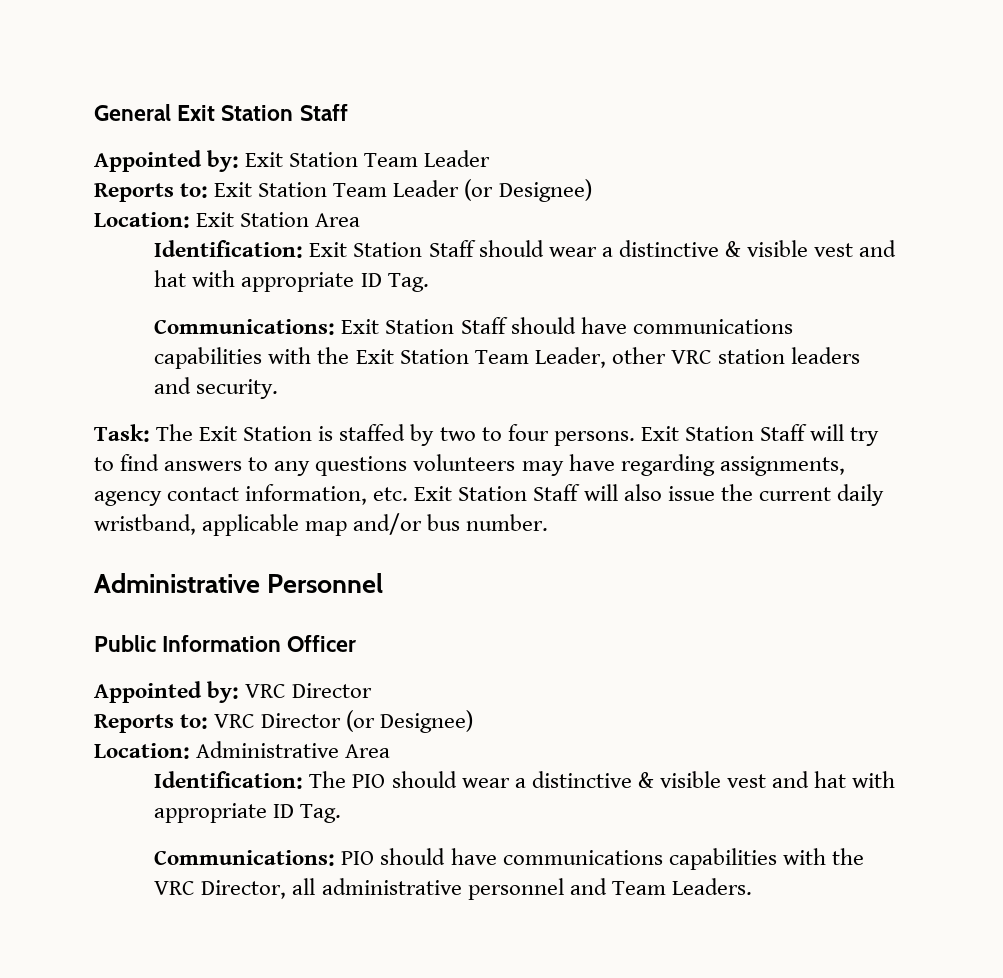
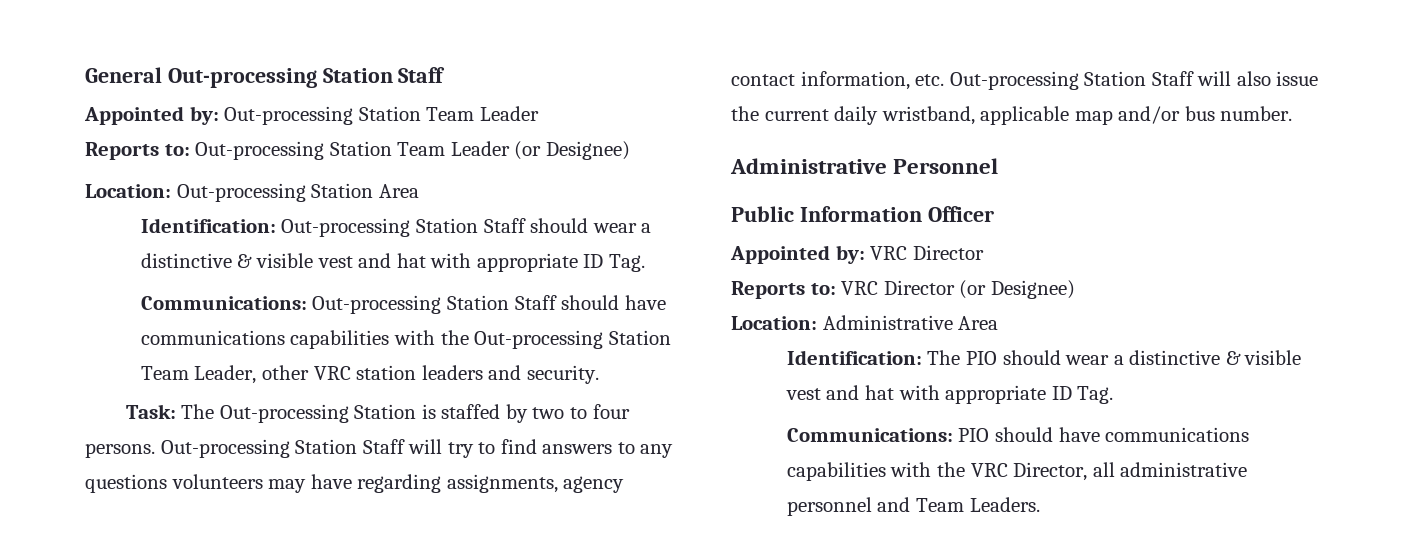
- General Exit Station Staff
+ General Out-processing Station Staff
- Appointed by: Exit Station Team Leader
+ Appointed by: Out-processing Station Team Leader
- Reports to: Exit Station Team Leader (or Designee)
+ Reports to: Out-processing Station Team Leader (or Designee)
- Location: Exit Station Area
+ Location: Out-processing Station Area
- Identification: Exit Station Staff should wear a distinctive & visible vest and hat with appropriate ID Tag.
+ Identification: Out-processing Station Staff should wear a distinctive & visible vest and hat with appropriate ID Tag.
- Communications: Exit Station Staff should have communications capabilities with the Exit Station Team Leader, other VRC station leaders and security.
+ Communications: Out-processing Station Staff should have communications capabilities with the Out-processing Station Team Leader, other VRC station leaders and security.
- Task: The Exit Station is staffed by two to four persons.
+ Task: The Out-processing Station is staffed by two to four persons.
- Exit Station Staff will try to find answers to any questions volunteers may have regarding assignments, agency contact information, etc. Exit Station Staff will also issue the current daily wristband, applicable map and/or bus number.
+ Out-processing Station Staff will try to find answers to any questions volunteers may have regarding assignments, agency contact information, etc. Out-processing Station Staff will also issue the current daily wristband, applicable map and/or bus number.

